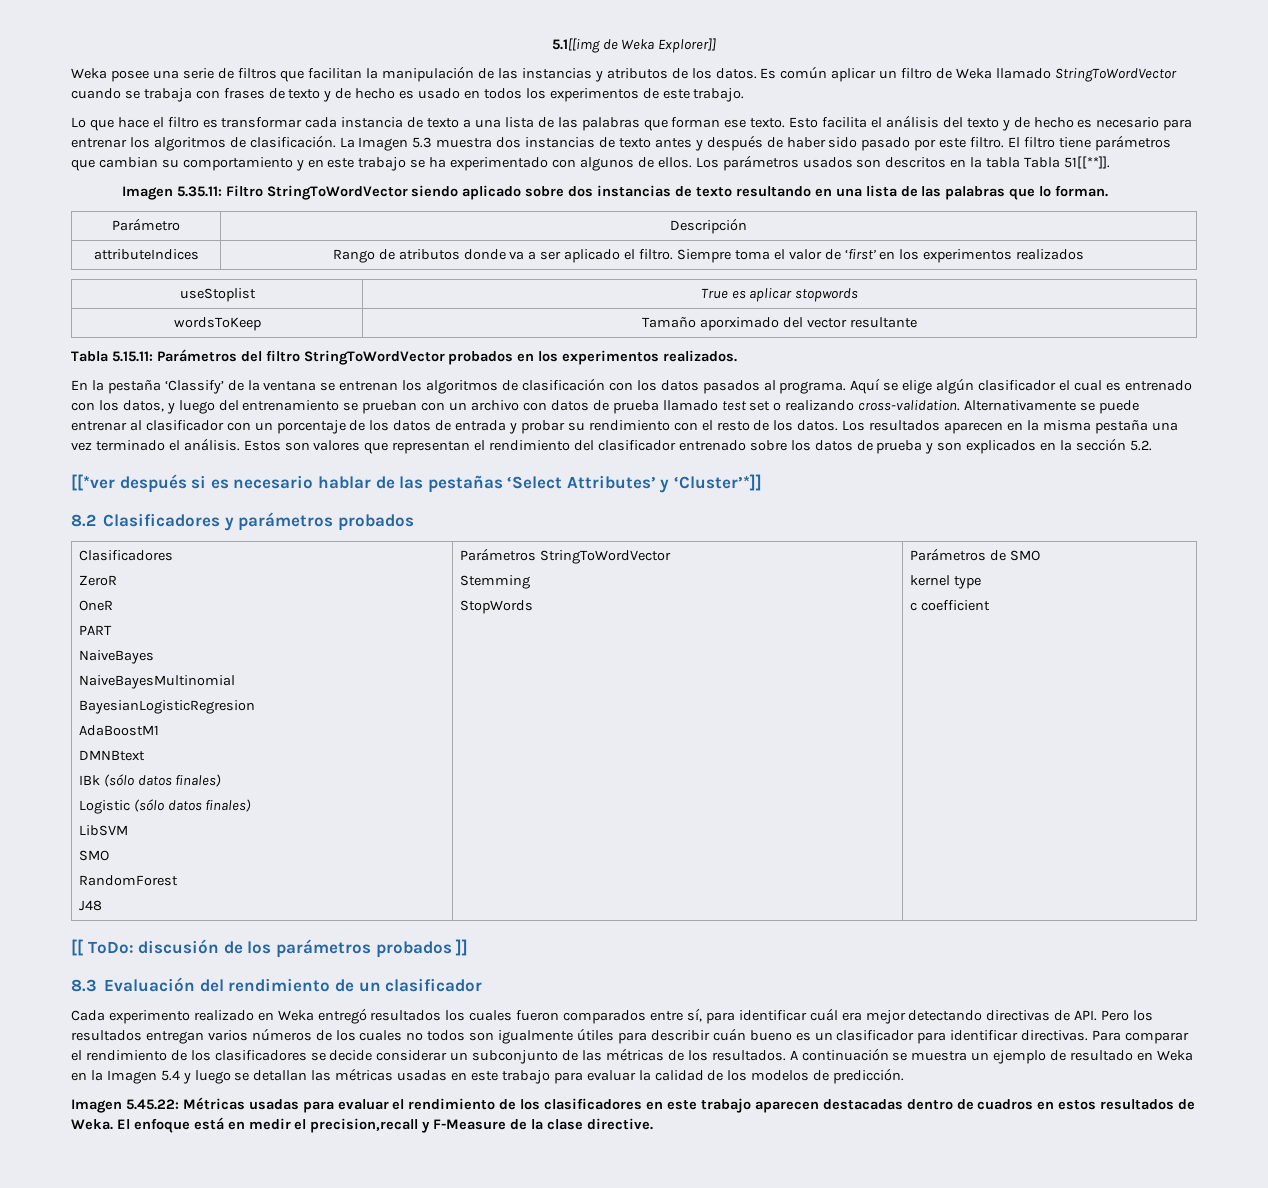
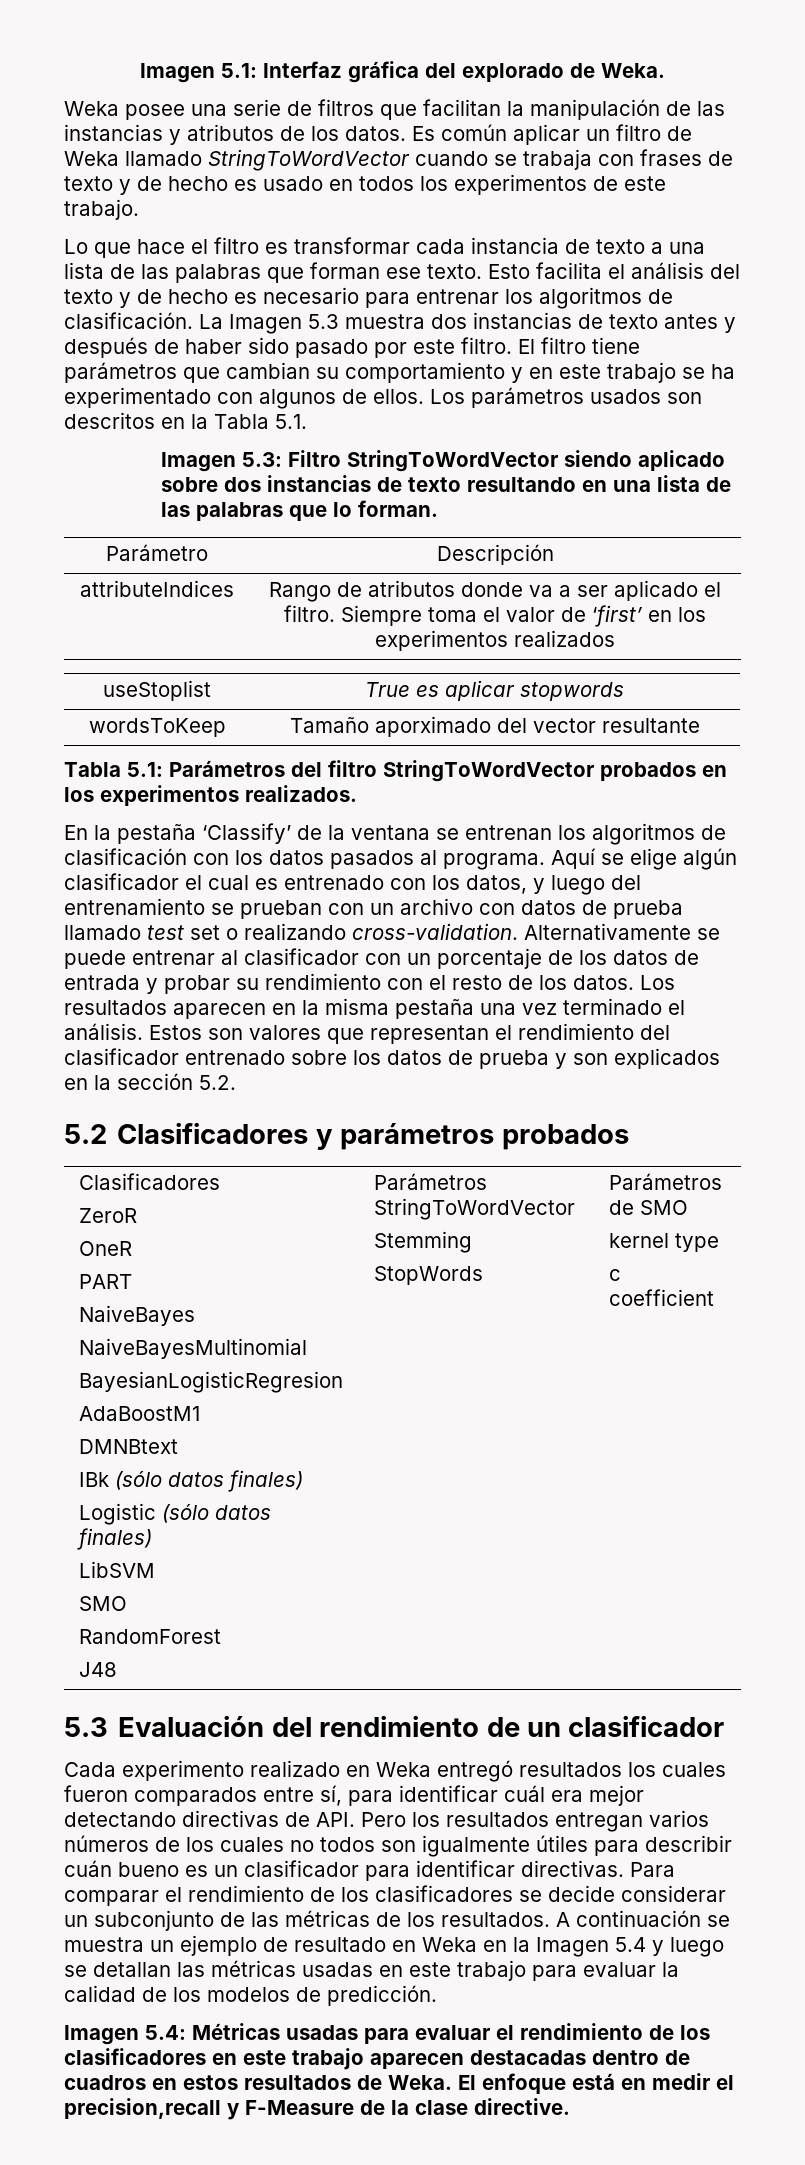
- 5.1[[img de Weka Explorer]]
+ Imagen 5.1: Interfaz gráfica del explorado de Weka.
- Los parámetros usados son descritos en la tabla Tabla 51[[**]].
- Imagen 5.35.11: Filtro StringToWordVector siendo aplicado sobre dos instancias de texto resultando en una lista de las palabras que lo forman.
+ Los parámetros usados son descritos en la Tabla 5.1.
+ Imagen 5.3: Filtro StringToWordVector siendo aplicado sobre dos instancias de texto resultando en una lista de las palabras que lo forman.
- Tabla 5.15.11: Parámetros del filtro StringToWordVector probados en los experimentos realizados.
+ Tabla 5.1: Parámetros del filtro StringToWordVector probados en los experimentos realizados.
- [[*ver después si es necesario hablar de las pestañas ‘Select Attributes’ y ‘Cluster’*]]
- 8.2 Clasificadores y parámetros probados
+ 5.2 Clasificadores y parámetros probados
- [[ ToDo: discusión de los parámetros probados ]]
- 8.3 Evaluación del rendimiento de un clasificador
+ 5.3 Evaluación del rendimiento de un clasificador
- Imagen 5.45.22: Métricas usadas para evaluar el rendimiento de los clasificadores en este trabajo aparecen destacadas dentro de cuadros en estos resultados de Weka.
+ Imagen 5.4: Métricas usadas para evaluar el rendimiento de los clasificadores en este trabajo aparecen destacadas dentro de cuadros en estos resultados de Weka.

